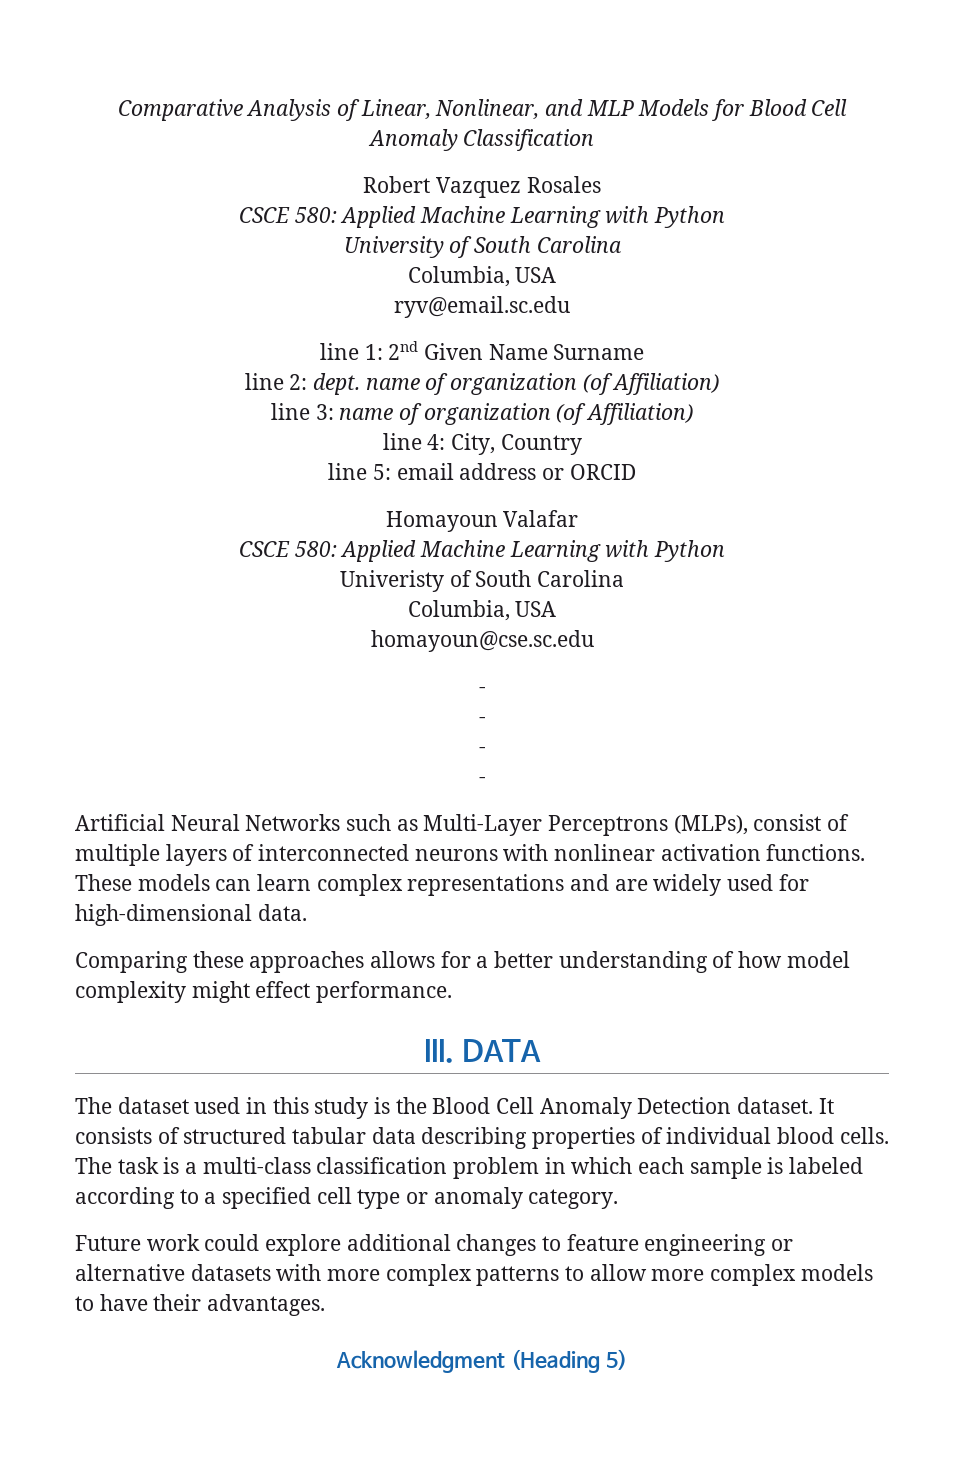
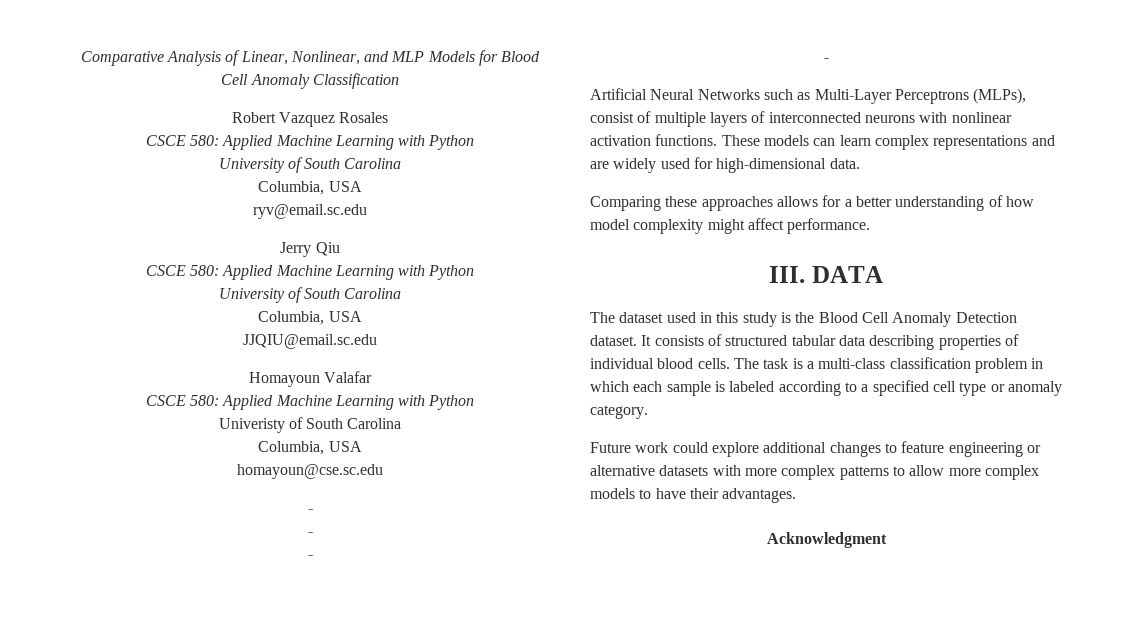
- line 1: 2nd Given Name Surname
- line 2: dept. name of organization (of Affiliation)
- line 3: name of organization (of Affiliation)
- line 4: City, Country
- line 5: email address or ORCID
+ Jerry Qiu
+ CSCE 580: Applied Machine Learning with Python
+ University of South Carolina
+ Columbia, USA
+ JJQIU@email.sc.edu
- Comparing these approaches allows for a better understanding of how model complexity might effect performance.
+ Comparing these approaches allows for a better understanding of how model complexity might affect performance.
- Acknowledgment (Heading 5)
+ Acknowledgment

